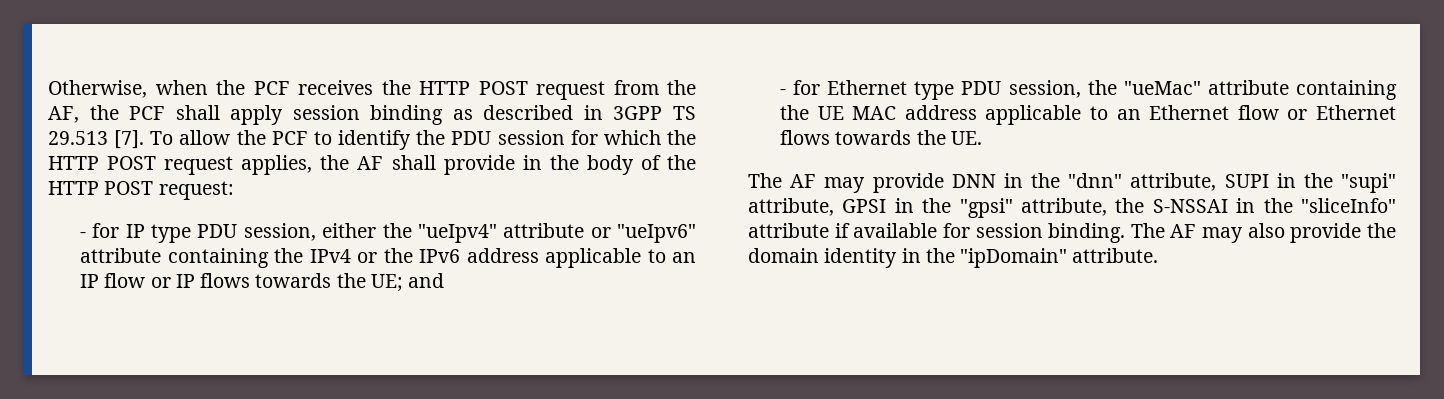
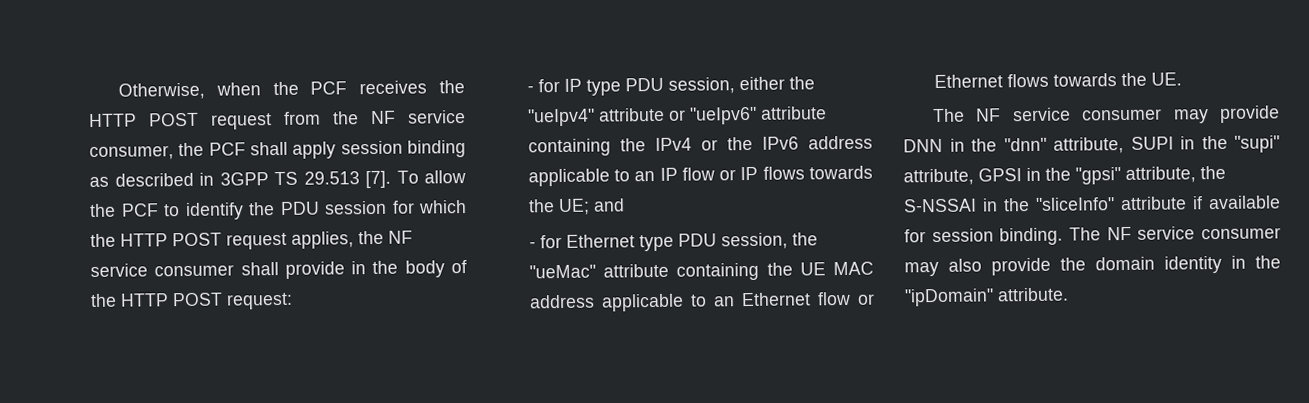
- Otherwise, when the PCF receives the HTTP POST request from the AF, the PCF shall apply session binding as described in 3GPP TS 29.513 [7].
+ Otherwise, when the PCF receives the HTTP POST request from the NF service consumer, the PCF shall apply session binding as described in 3GPP TS 29.513 [7].
- To allow the PCF to identify the PDU session for which the HTTP POST request applies, the AF shall provide in the body of the HTTP POST request:
+ To allow the PCF to identify the PDU session for which the HTTP POST request applies, the NF service consumer shall provide in the body of the HTTP POST request:
- The AF may provide DNN in the "dnn" attribute, SUPI in the "supi" attribute, GPSI in the "gpsi" attribute, the S-NSSAI in the "sliceInfo" attribute if available for session binding.
+ The NF service consumer may provide DNN in the "dnn" attribute, SUPI in the "supi" attribute, GPSI in the "gpsi" attribute, the S-NSSAI in the "sliceInfo" attribute if available for session binding.
- The AF may also provide the domain identity in the "ipDomain" attribute.
+ The NF service consumer may also provide the domain identity in the "ipDomain" attribute.

